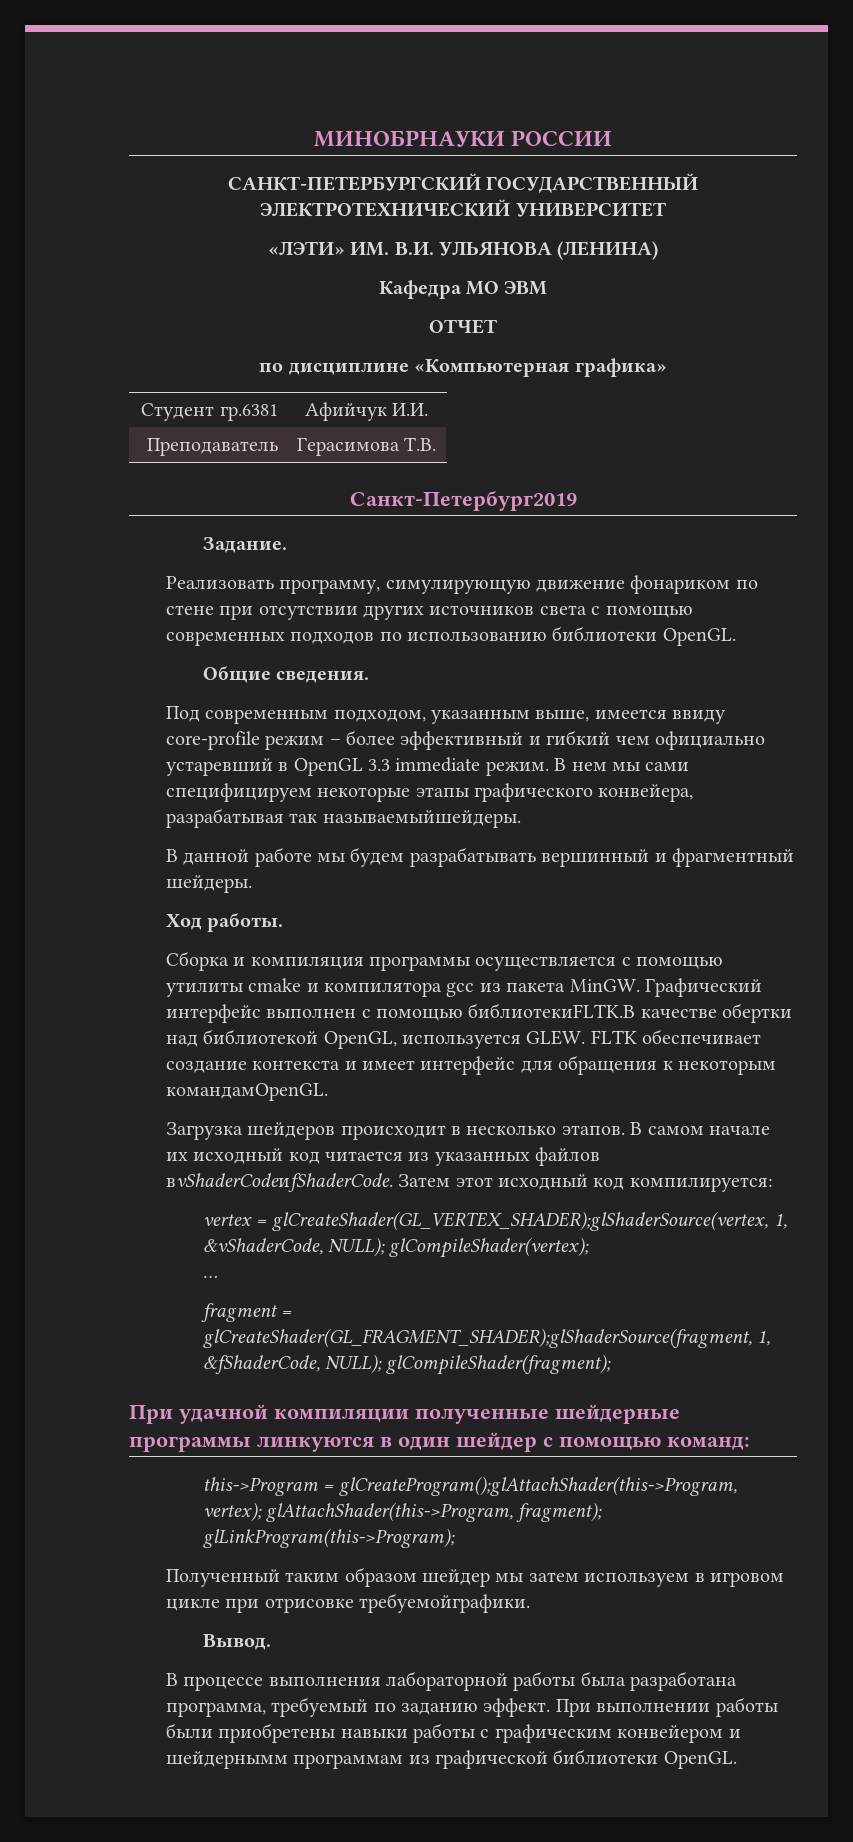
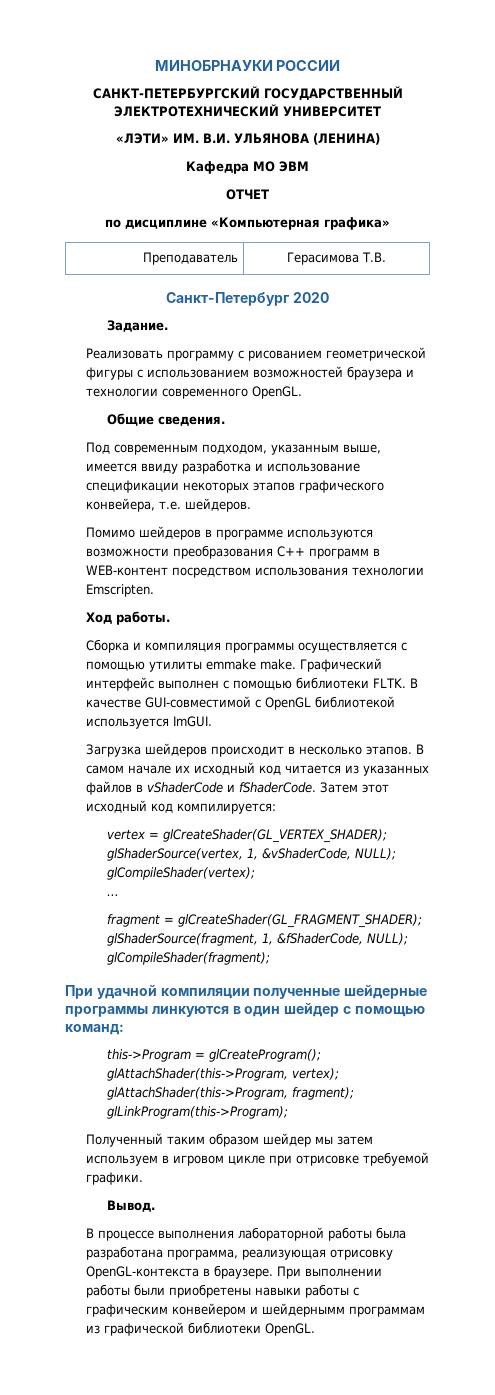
- Студент гр.6381 | Афийчук И.И.
- Санкт-Петербург2019
+ Санкт-Петербург 2020
- Реализовать программу, симулирующую движение фонариком по стене при отсутствии других источников света с помощью современных подходов по использованию библиотеки OpenGL.
+ Реализовать программу с рисованием геометрической фигуры с использованием возможностей браузера и технологии современного OpenGL.
- Под современным подходом, указанным выше, имеется ввиду core-profile режим – более эффективный и гибкий чем официально устаревший в OpenGL 3.3 immediate режим. В нем мы сами специфицируем некоторые этапы графического конвейера, разрабатывая так называемыйшейдеры.
- В данной работе мы будем разрабатывать вершинный и фрагментный шейдеры.
+ Под современным подходом, указанным выше, имеется ввиду разработка и использование спецификации некоторых этапов графического конвейера, т.е. шейдеров.
+ Помимо шейдеров в программе используются возможности преобразования С++ программ в WEB-контент посредством использования технологии Emscripten.
- Сборка и компиляция программы осуществляется с помощью утилиты cmake и компилятора gcc из пакета MinGW.
+ Сборка и компиляция программы осуществляется с помощью утилиты emmake make.
- Графический интерфейс выполнен с помощью библиотекиFLTK.В качестве обертки над библиотекой OpenGL, используется GLEW. FLTK обеспечивает создание контекста и имеет интерфейс для обращения к некоторым командамOpenGL.
+ Графический интерфейс выполнен с помощью библиотеки FLTK. В качестве GUI-совместимой с OpenGL библиотекой используется ImGUI.
- В самом начале их исходный код читается из указанных файлов вvShaderCodeиfShaderCode.
+ В самом начале их исходный код читается из указанных файлов в vShaderCode и fShaderCode.
- vertex = glCreateShader(GL_VERTEX_SHADER);glShaderSource(vertex, 1, &vShaderCode, NULL); glCompileShader(vertex);
+ vertex = glCreateShader(GL_VERTEX_SHADER); glShaderSource(vertex, 1, &vShaderCode, NULL); glCompileShader(vertex);
- fragment = glCreateShader(GL_FRAGMENT_SHADER);glShaderSource(fragment, 1, &fShaderCode, NULL); glCompileShader(fragment);
+ fragment = glCreateShader(GL_FRAGMENT_SHADER); glShaderSource(fragment, 1, &fShaderCode, NULL); glCompileShader(fragment);
- this->Program = glCreateProgram();glAttachShader(this->Program, vertex); glAttachShader(this->Program, fragment); glLinkProgram(this->Program);
+ this->Program = glCreateProgram(); glAttachShader(this->Program, vertex); glAttachShader(this->Program, fragment); glLinkProgram(this->Program);
- Полученный таким образом шейдер мы затем используем в игровом цикле при отрисовке требуемойграфики.
+ Полученный таким образом шейдер мы затем используем в игровом цикле при отрисовке требуемой графики.
- В процессе выполнения лабораторной работы была разработана программа, требуемый по заданию эффект.
+ В процессе выполнения лабораторной работы была разработана программа, реализующая отрисовку OpenGL-контекста в браузере.

